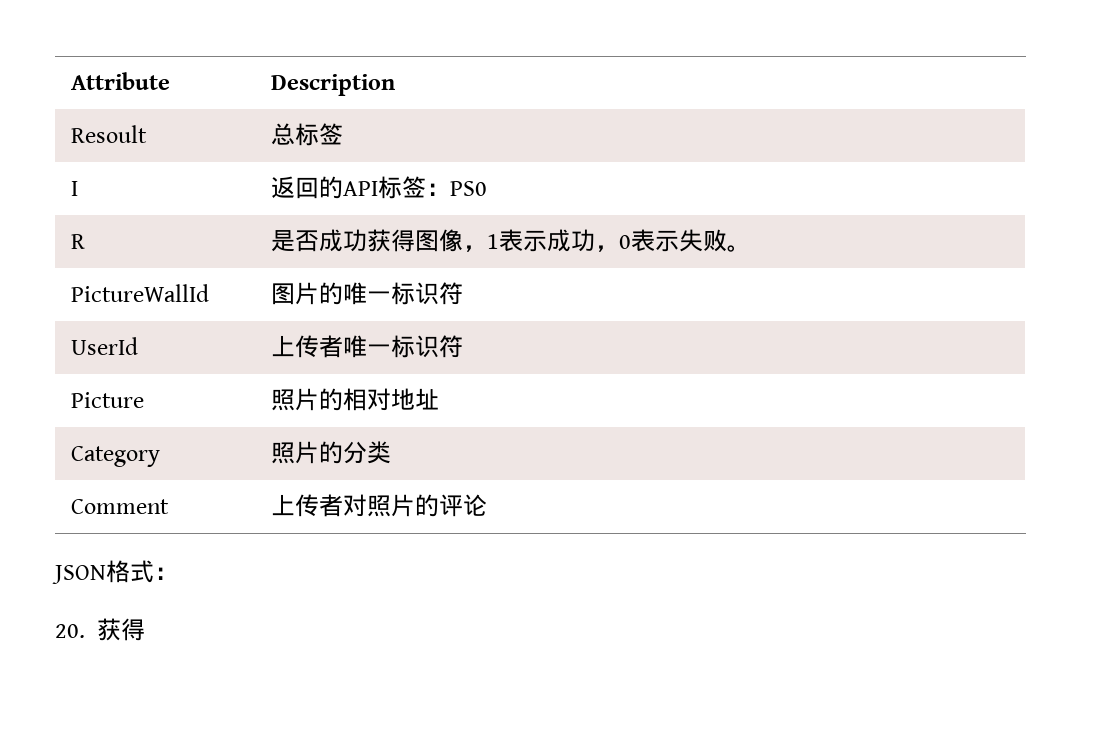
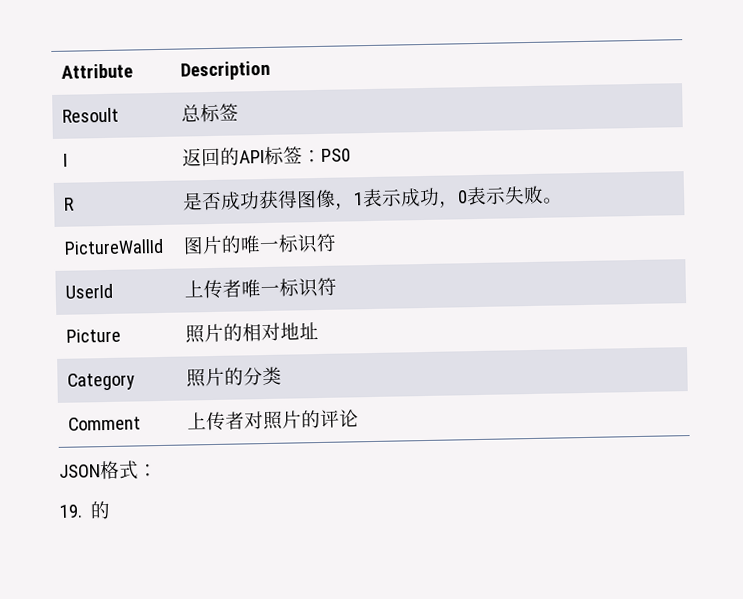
- 20.获得
+ 19.的

